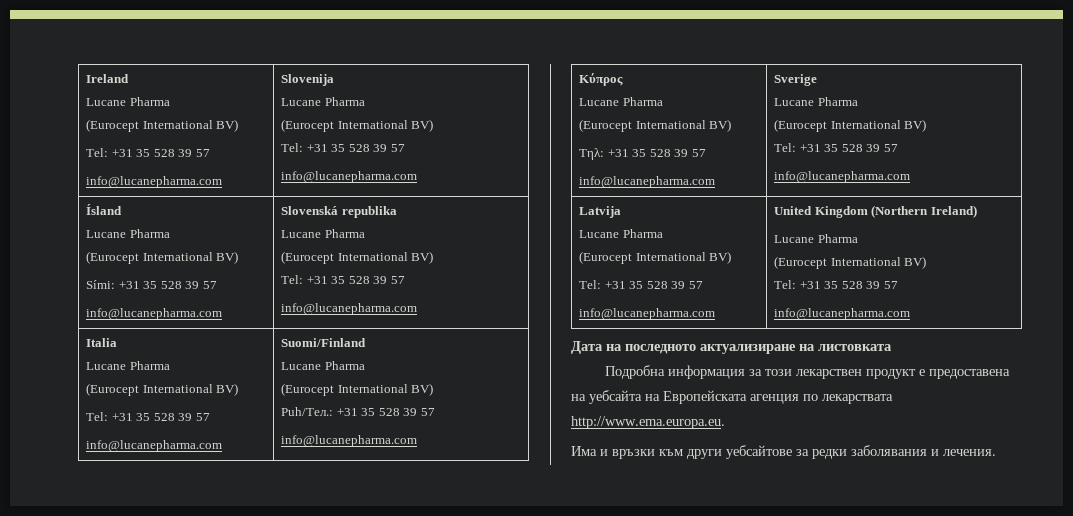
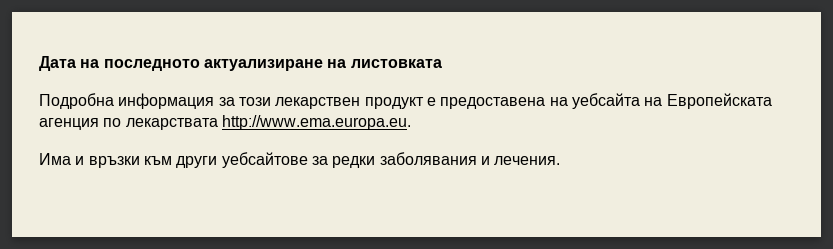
- Ireland
- Lucane Pharma
- (Eurocept International BV)
- Tel: +31 35 528 39 57
- info@lucanepharma.com | Slovenija
- Lucane Pharma
- (Eurocept International BV)
- Tel: +31 35 528 39 57
- info@lucanepharma.com
- Ísland
- Lucane Pharma
- (Eurocept International BV)
- Sími: +31 35 528 39 57
- info@lucanepharma.com | Slovenská republika
- Lucane Pharma
- (Eurocept International BV)
- Tel: +31 35 528 39 57
- info@lucanepharma.com
- Italia
- Lucane Pharma
- (Eurocept International BV)
- Tel: +31 35 528 39 57
- info@lucanepharma.com | Suomi/Finland
- Lucane Pharma
- (Eurocept International BV)
- Puh/Тел.: +31 35 528 39 57
- info@lucanepharma.com
- Κύπρος
- Lucane Pharma
- (Eurocept International BV)
- Τηλ: +31 35 528 39 57
- info@lucanepharma.com | Sverige
- Lucane Pharma
- (Eurocept International BV)
- Tel: +31 35 528 39 57
- info@lucanepharma.com
- Latvija
- Lucane Pharma
- (Eurocept International BV)
- Tel: +31 35 528 39 57
- info@lucanepharma.com | United Kingdom (Northern Ireland)
- Lucane Pharma
- (Eurocept International BV)
- Tel: +31 35 528 39 57
- info@lucanepharma.com

